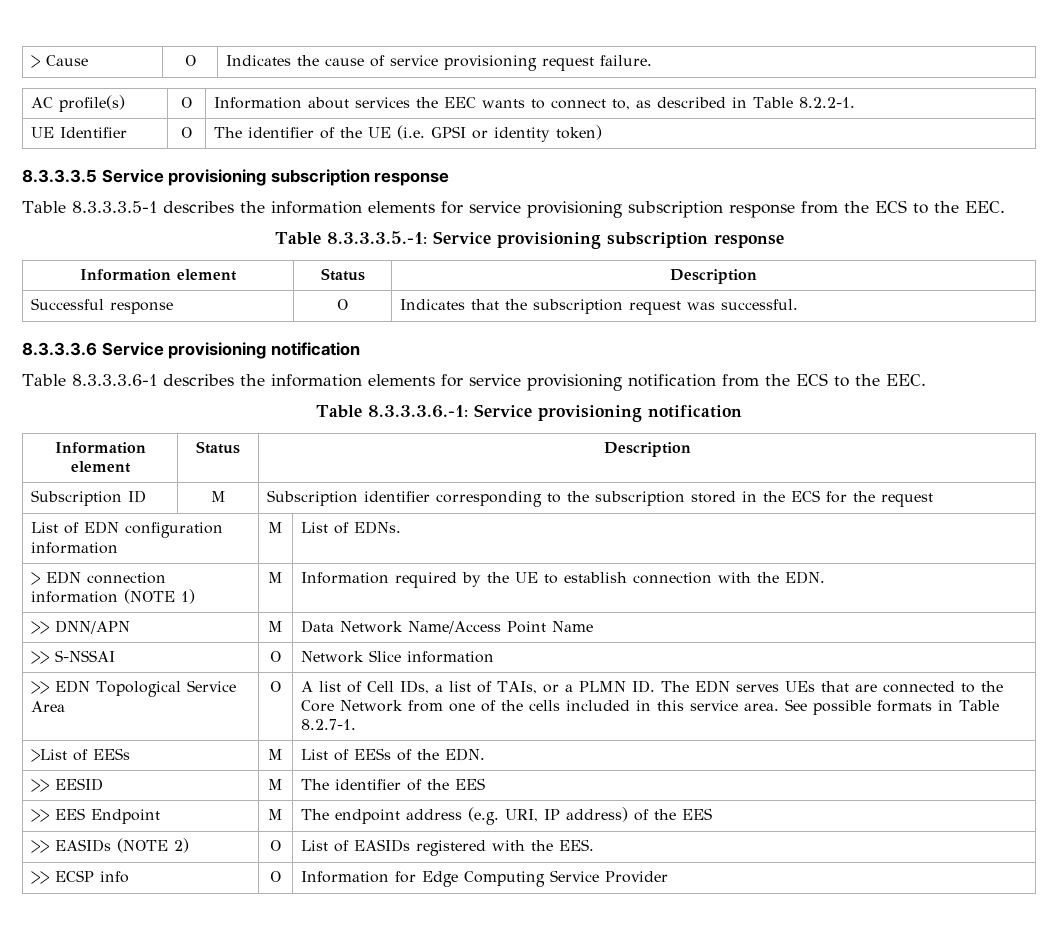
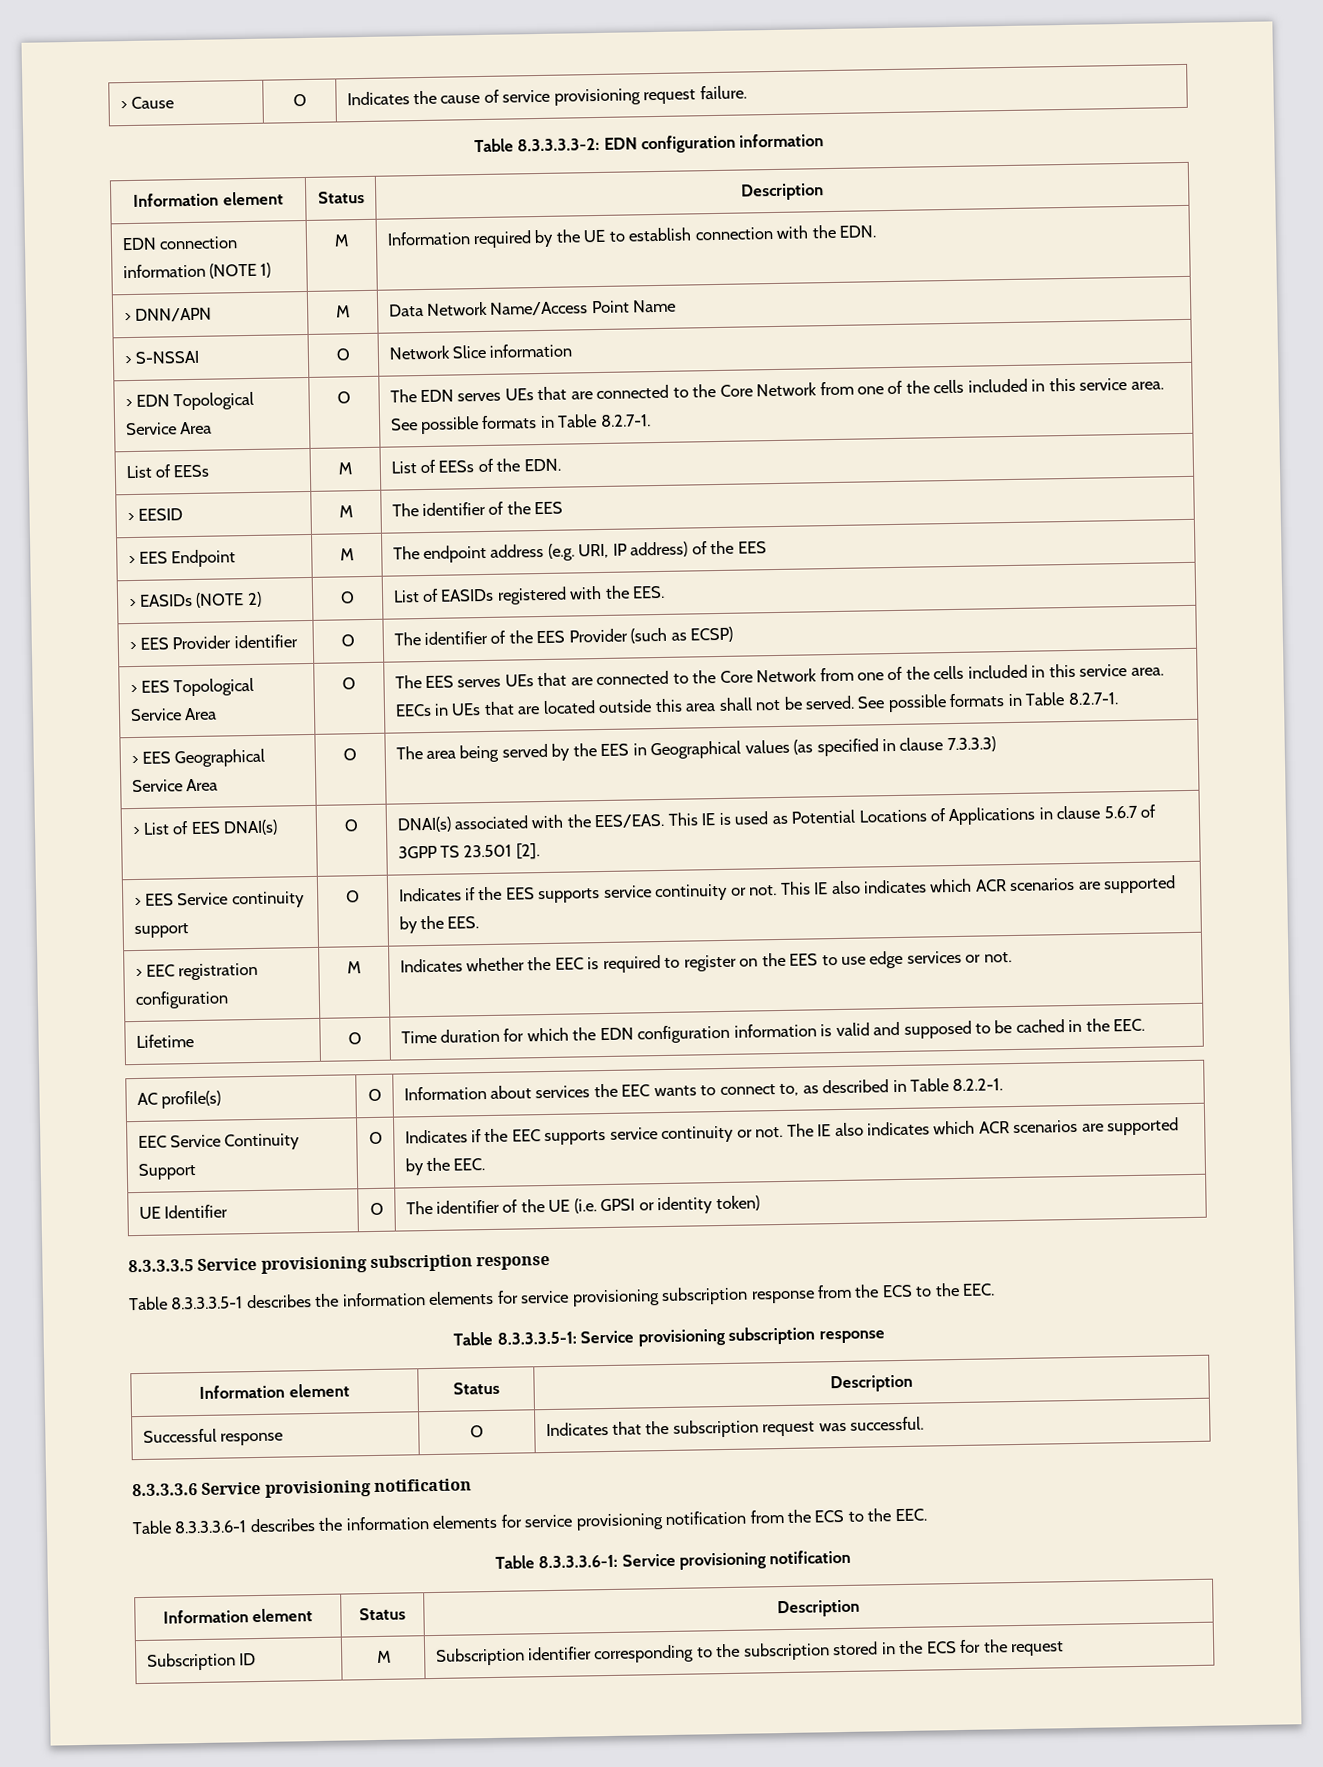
+ Table 8.3.3.3.3-2: EDN configuration information
+ Information element | Status | Description
+ EDN connection information (NOTE 1) | M | Information required by the UE to establish connection with the EDN.
+ > DNN/APN | M | Data Network Name/Access Point Name
+ > S-NSSAI | O | Network Slice information
+ > EDN Topological Service Area | O | The EDN serves UEs that are connected to the Core Network from one of the cells included in this service area. See possible formats in Table 8.2.7-1.
+ List of EESs | M | List of EESs of the EDN.
+ > EESID | M | The identifier of the EES
+ > EES Endpoint | M | The endpoint address (e.g. URI, IP address) of the EES
+ > EASIDs (NOTE 2) | O | List of EASIDs registered with the EES.
+ > EES Provider identifier | O | The identifier of the EES Provider (such as ECSP)
+ > EES Topological Service Area | O | The EES serves UEs that are connected to the Core Network from one of the cells included in this service area. EECs in UEs that are located outside this area shall not be served. See possible formats in Table 8.2.7-1.
+ > EES Geographical Service Area | O | The area being served by the EES in Geographical values (as specified in clause 7.3.3.3)
+ > List of EES DNAI(s) | O | DNAI(s) associated with the EES/EAS. This IE is used as Potential Locations of Applications in clause 5.6.7 of 3GPP TS 23.501 [2].
+ > EES Service continuity support | O | Indicates if the EES supports service continuity or not. This IE also indicates which ACR scenarios are supported by the EES.
+ > EEC registration configuration | M | Indicates whether the EEC is required to register on the EES to use edge services or not.
+ Lifetime | O | Time duration for which the EDN configuration information is valid and supposed to be cached in the EEC.
+ EEC Service Continuity Support | O | Indicates if the EEC supports service continuity or not. The IE also indicates which ACR scenarios are supported by the EEC.
- Table 8.3.3.3.5.-1: Service provisioning subscription response
+ Table 8.3.3.3.5-1: Service provisioning subscription response
- Table 8.3.3.3.6.-1: Service provisioning notification
+ Table 8.3.3.3.6-1: Service provisioning notification
- List of EDN configuration information | M | List of EDNs.
- > EDN connection information (NOTE 1) | M | Information required by the UE to establish connection with the EDN.
- >> DNN/APN | M | Data Network Name/Access Point Name
- >> S-NSSAI | O | Network Slice information
- >> EDN Topological Service Area | O | A list of Cell IDs, a list of TAIs, or a PLMN ID. The EDN serves UEs that are connected to the Core Network from one of the cells included in this service area. See possible formats in Table 8.2.7-1.
- >List of EESs | M | List of EESs of the EDN.
- >> EESID | M | The identifier of the EES
- >> EES Endpoint | M | The endpoint address (e.g. URI, IP address) of the EES
- >> EASIDs (NOTE 2) | O | List of EASIDs registered with the EES.
- >> ECSP info | O | Information for Edge Computing Service Provider

